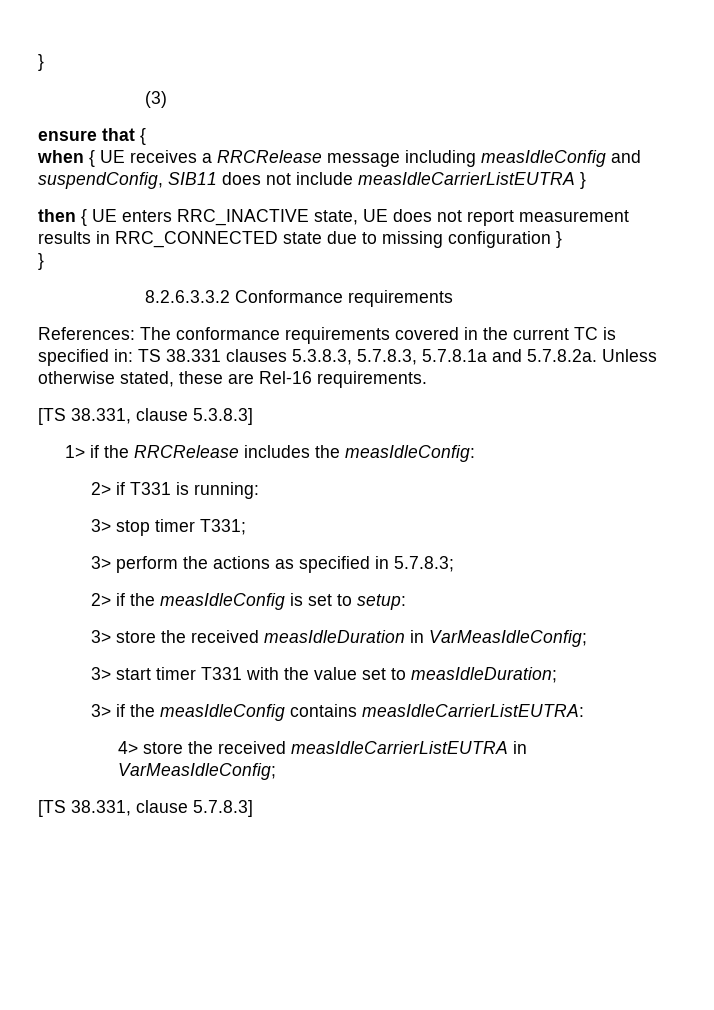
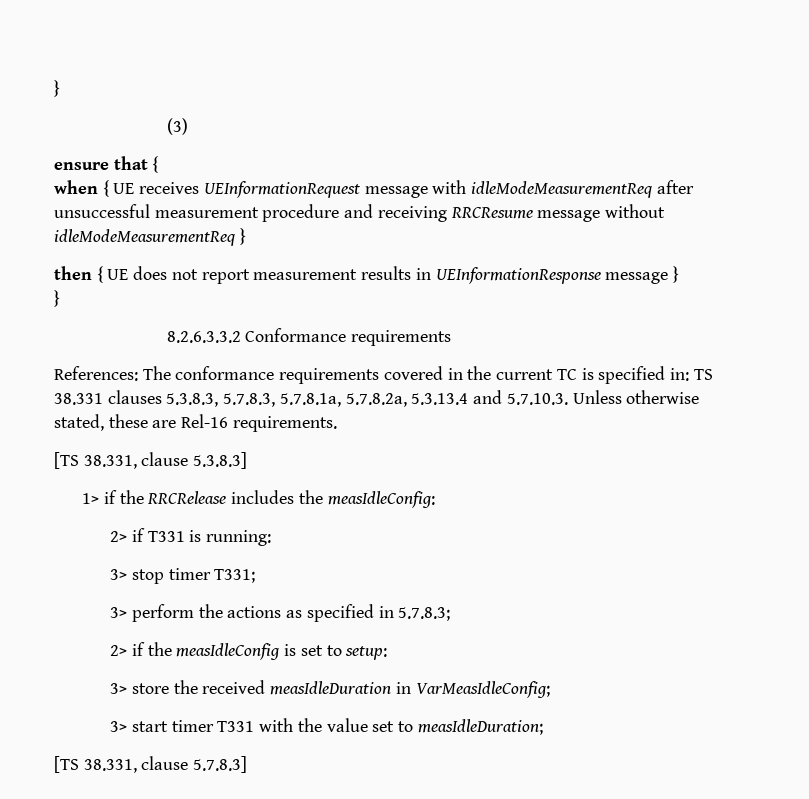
- when { UE receives a RRCRelease message including measIdleConfig and suspendConfig, SIB11 does not include measIdleCarrierListEUTRA }
+ when { UE receives UEInformationRequest message with idleModeMeasurementReq after unsuccessful measurement procedure and receiving RRCResume message without idleModeMeasurementReq }
- then { UE enters RRC_INACTIVE state, UE does not report measurement results in RRC_CONNECTED state due to missing configuration }
+ then { UE does not report measurement results in UEInformationResponse message }
- References: The conformance requirements covered in the current TC is specified in: TS 38.331 clauses 5.3.8.3, 5.7.8.3, 5.7.8.1a and 5.7.8.2a. Unless otherwise stated, these are Rel-16 requirements.
+ References: The conformance requirements covered in the current TC is specified in: TS 38.331 clauses 5.3.8.3, 5.7.8.3, 5.7.8.1a, 5.7.8.2a, 5.3.13.4 and 5.7.10.3. Unless otherwise stated, these are Rel-16 requirements.
- 3> if the measIdleConfig contains measIdleCarrierListEUTRA:
- 4> store the received measIdleCarrierListEUTRA in VarMeasIdleConfig;

